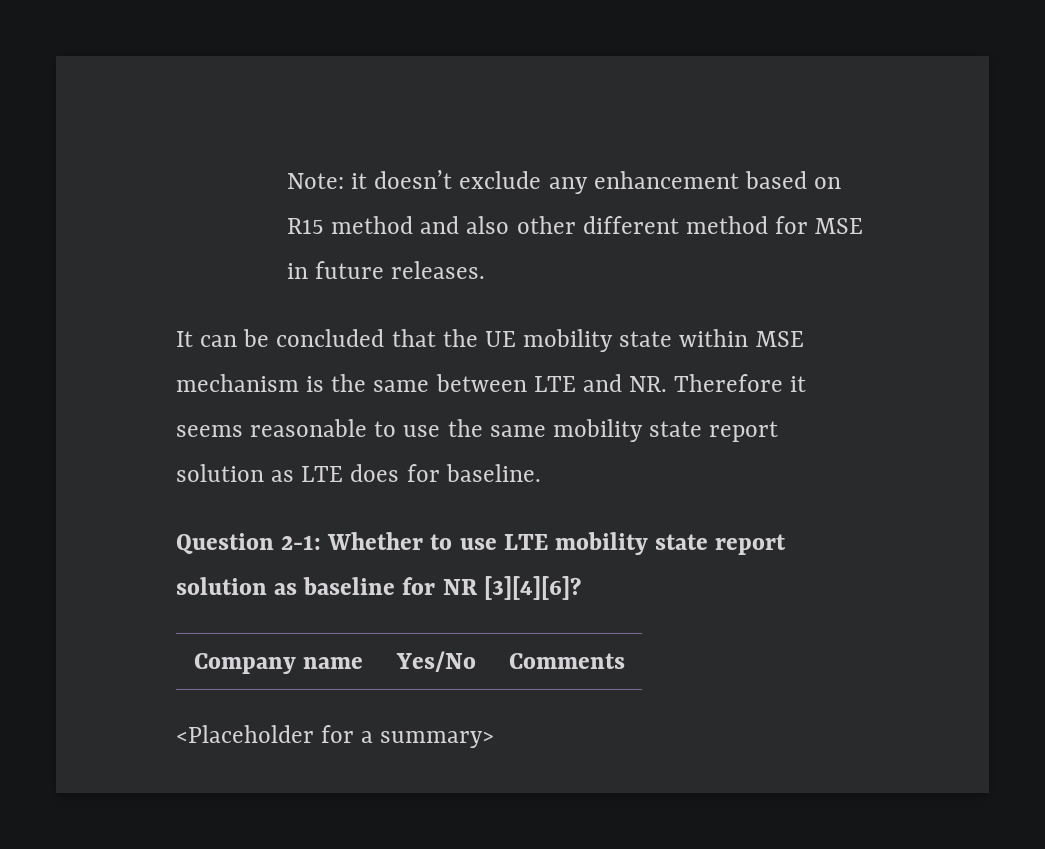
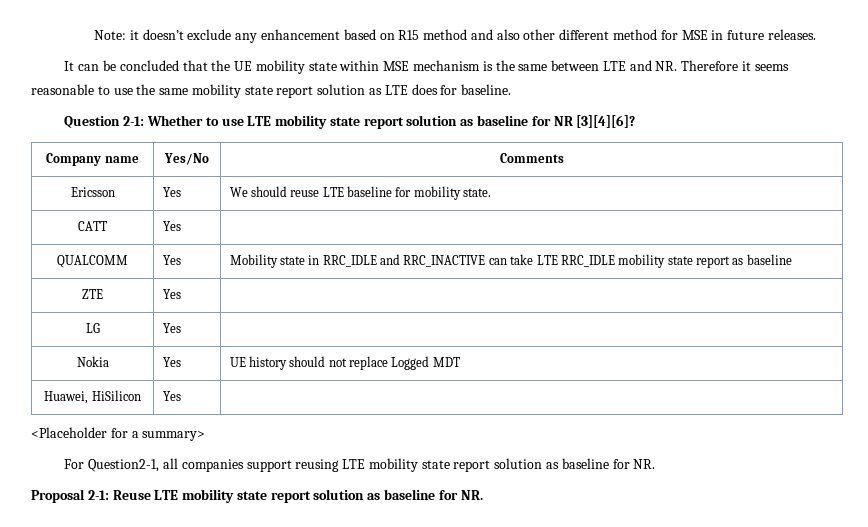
+ Ericsson | Yes | We should reuse LTE baseline for mobility state.
+ CATT | Yes |
+ QUALCOMM | Yes | Mobility state in RRC_IDLE and RRC_INACTIVE can take LTE RRC_IDLE mobility state report as baseline
+ ZTE | Yes |
+ LG | Yes |
+ Nokia | Yes | UE history should not replace Logged MDT
+ Huawei, HiSilicon | Yes |
  <Placeholder for a summary>
+ For Question2-1, all companies support reusing LTE mobility state report solution as baseline for NR.
+ Proposal 2-1: Reuse LTE mobility state report solution as baseline for NR.

